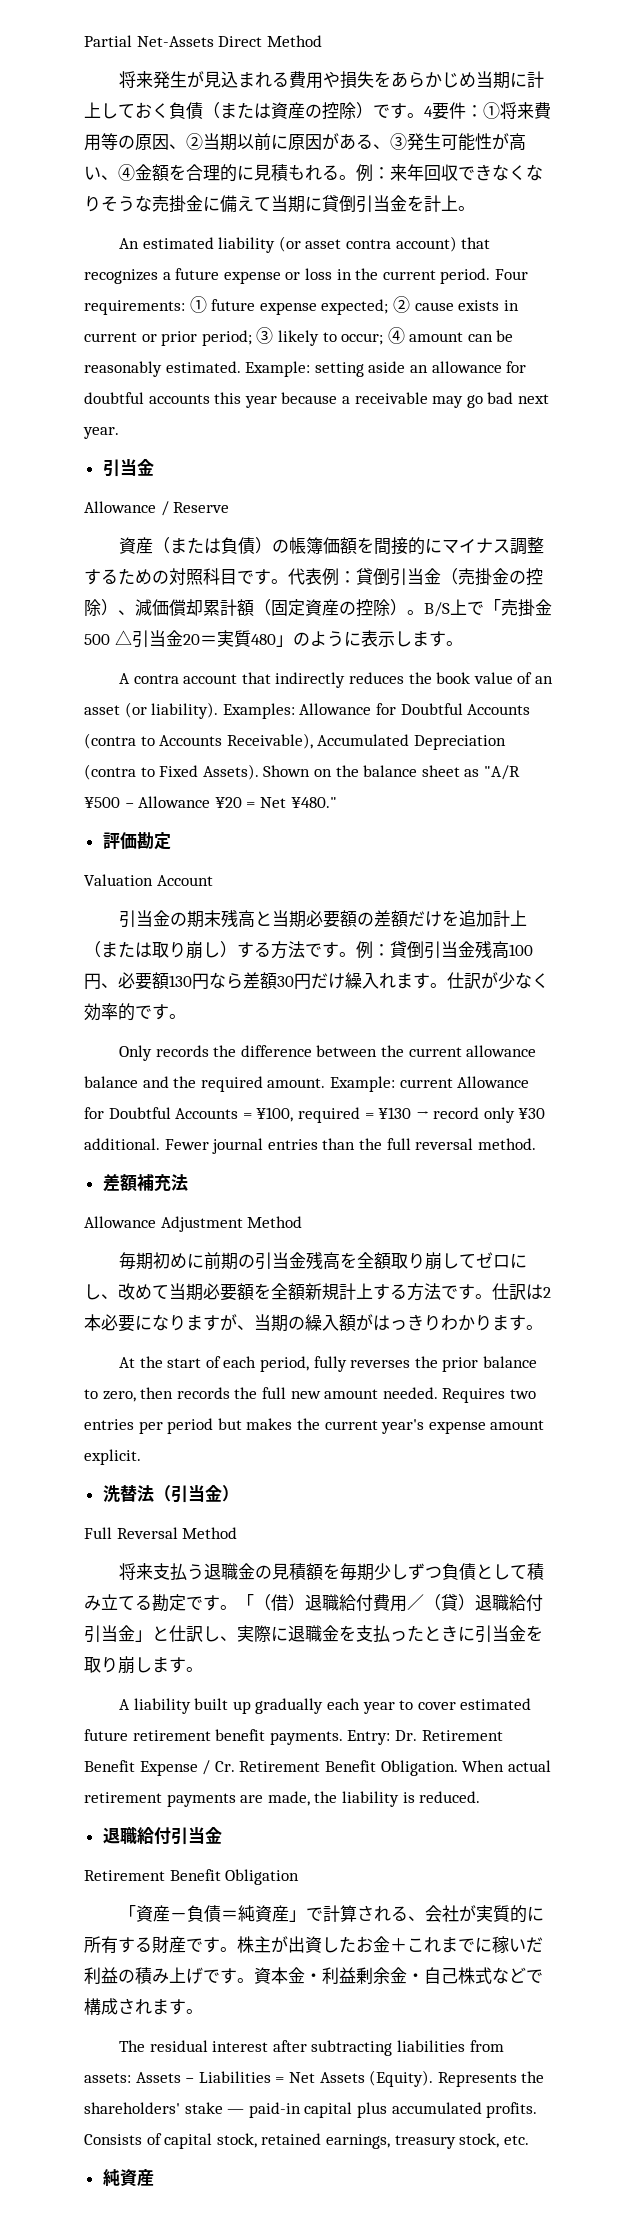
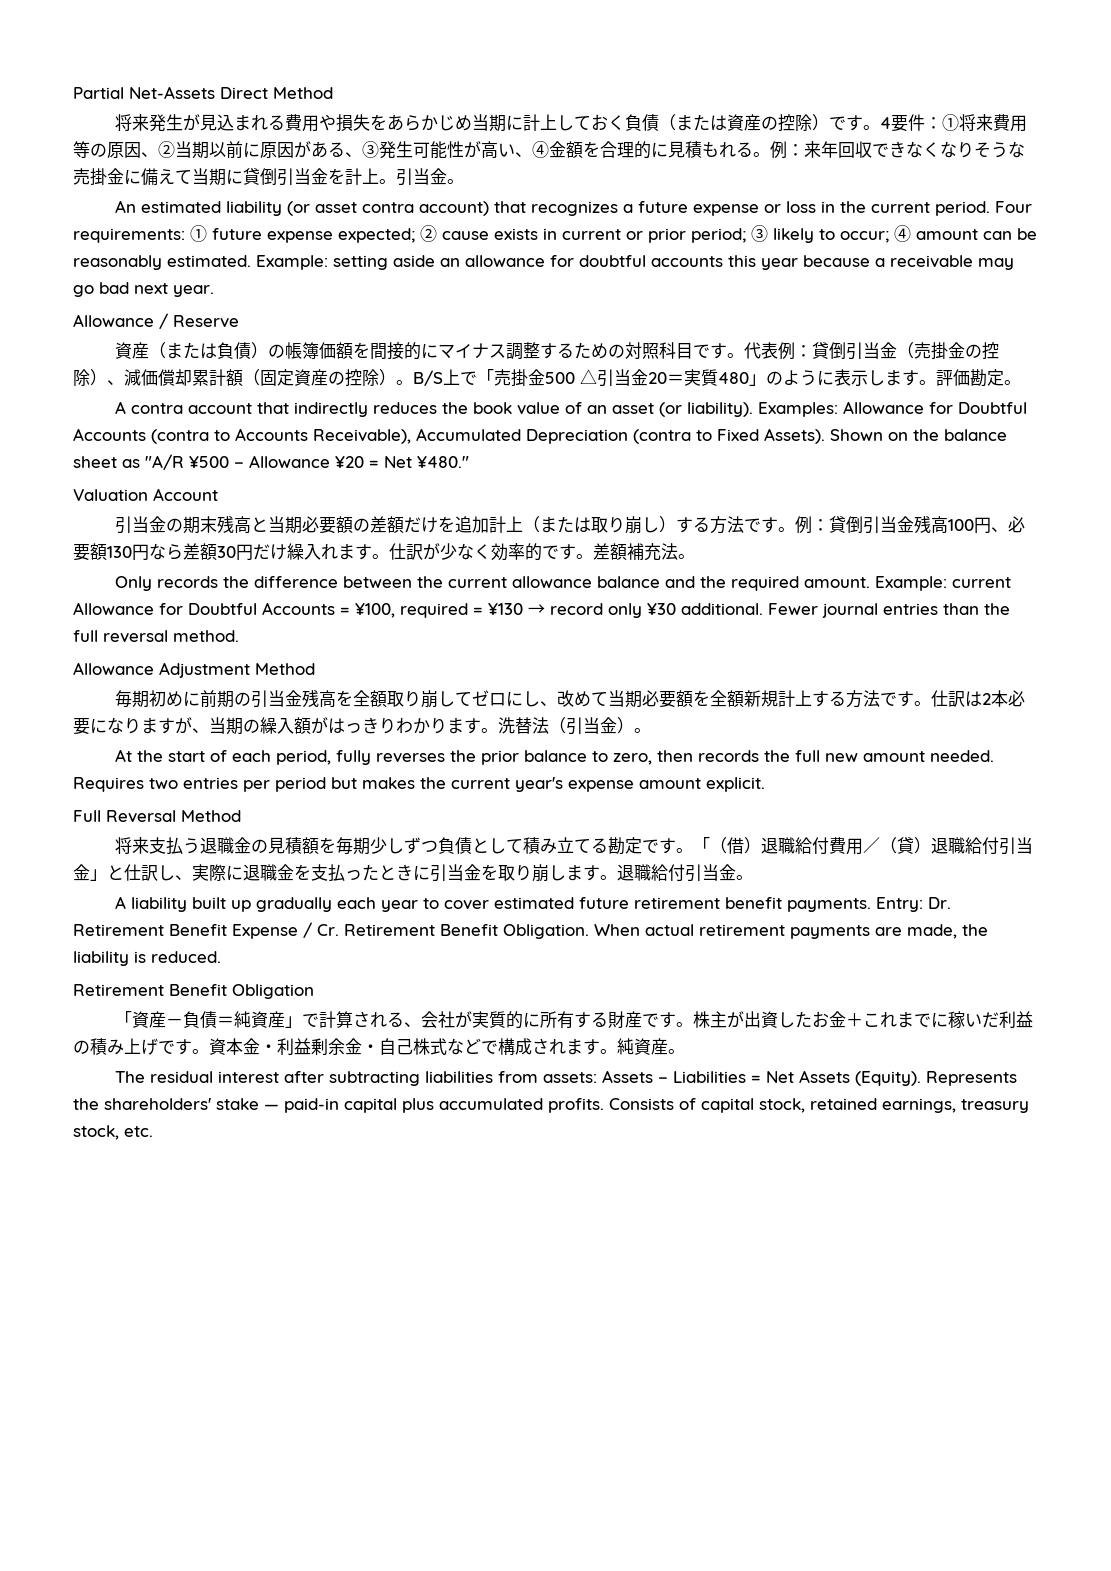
- 例：来年回収できなくなりそうな売掛金に備えて当期に貸倒引当金を計上。
+ 例：来年回収できなくなりそうな売掛金に備えて当期に貸倒引当金を計上。引当金。
  Example: setting aside an allowance for doubtful accounts this year because a receivable may go bad next year.
- 引当金
+ 評価勘定。
- 評価勘定
+ 差額補充法。
- 差額補充法
+ 洗替法（引当金）。
- 洗替法（引当金）
+ 退職給付引当金。
  When actual retirement payments are made, the liability is reduced.
- 退職給付引当金
+ 純資産。
  Consists of capital stock, retained earnings, treasury stock, etc.
- 純資産

